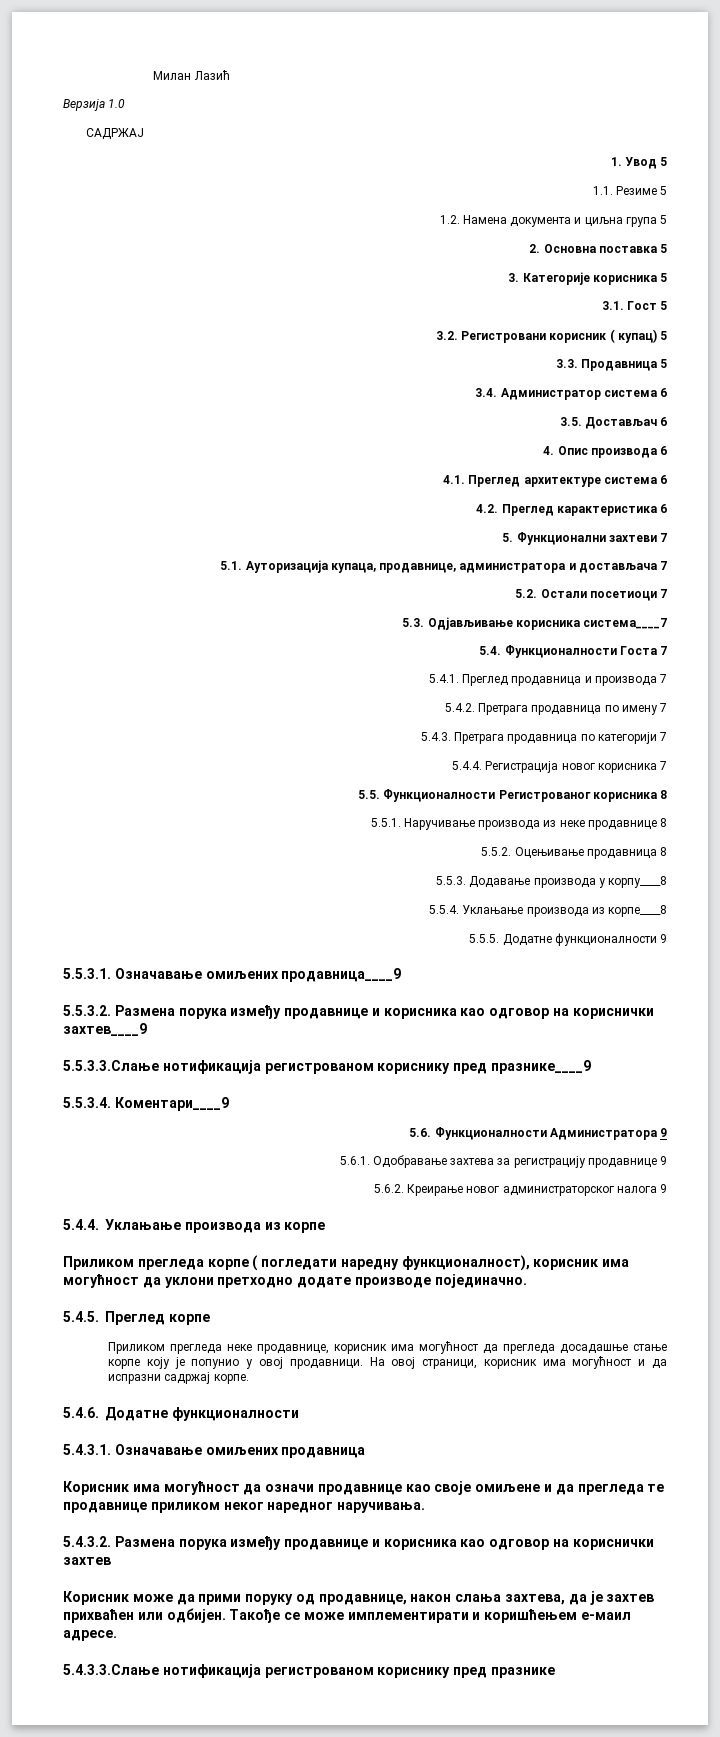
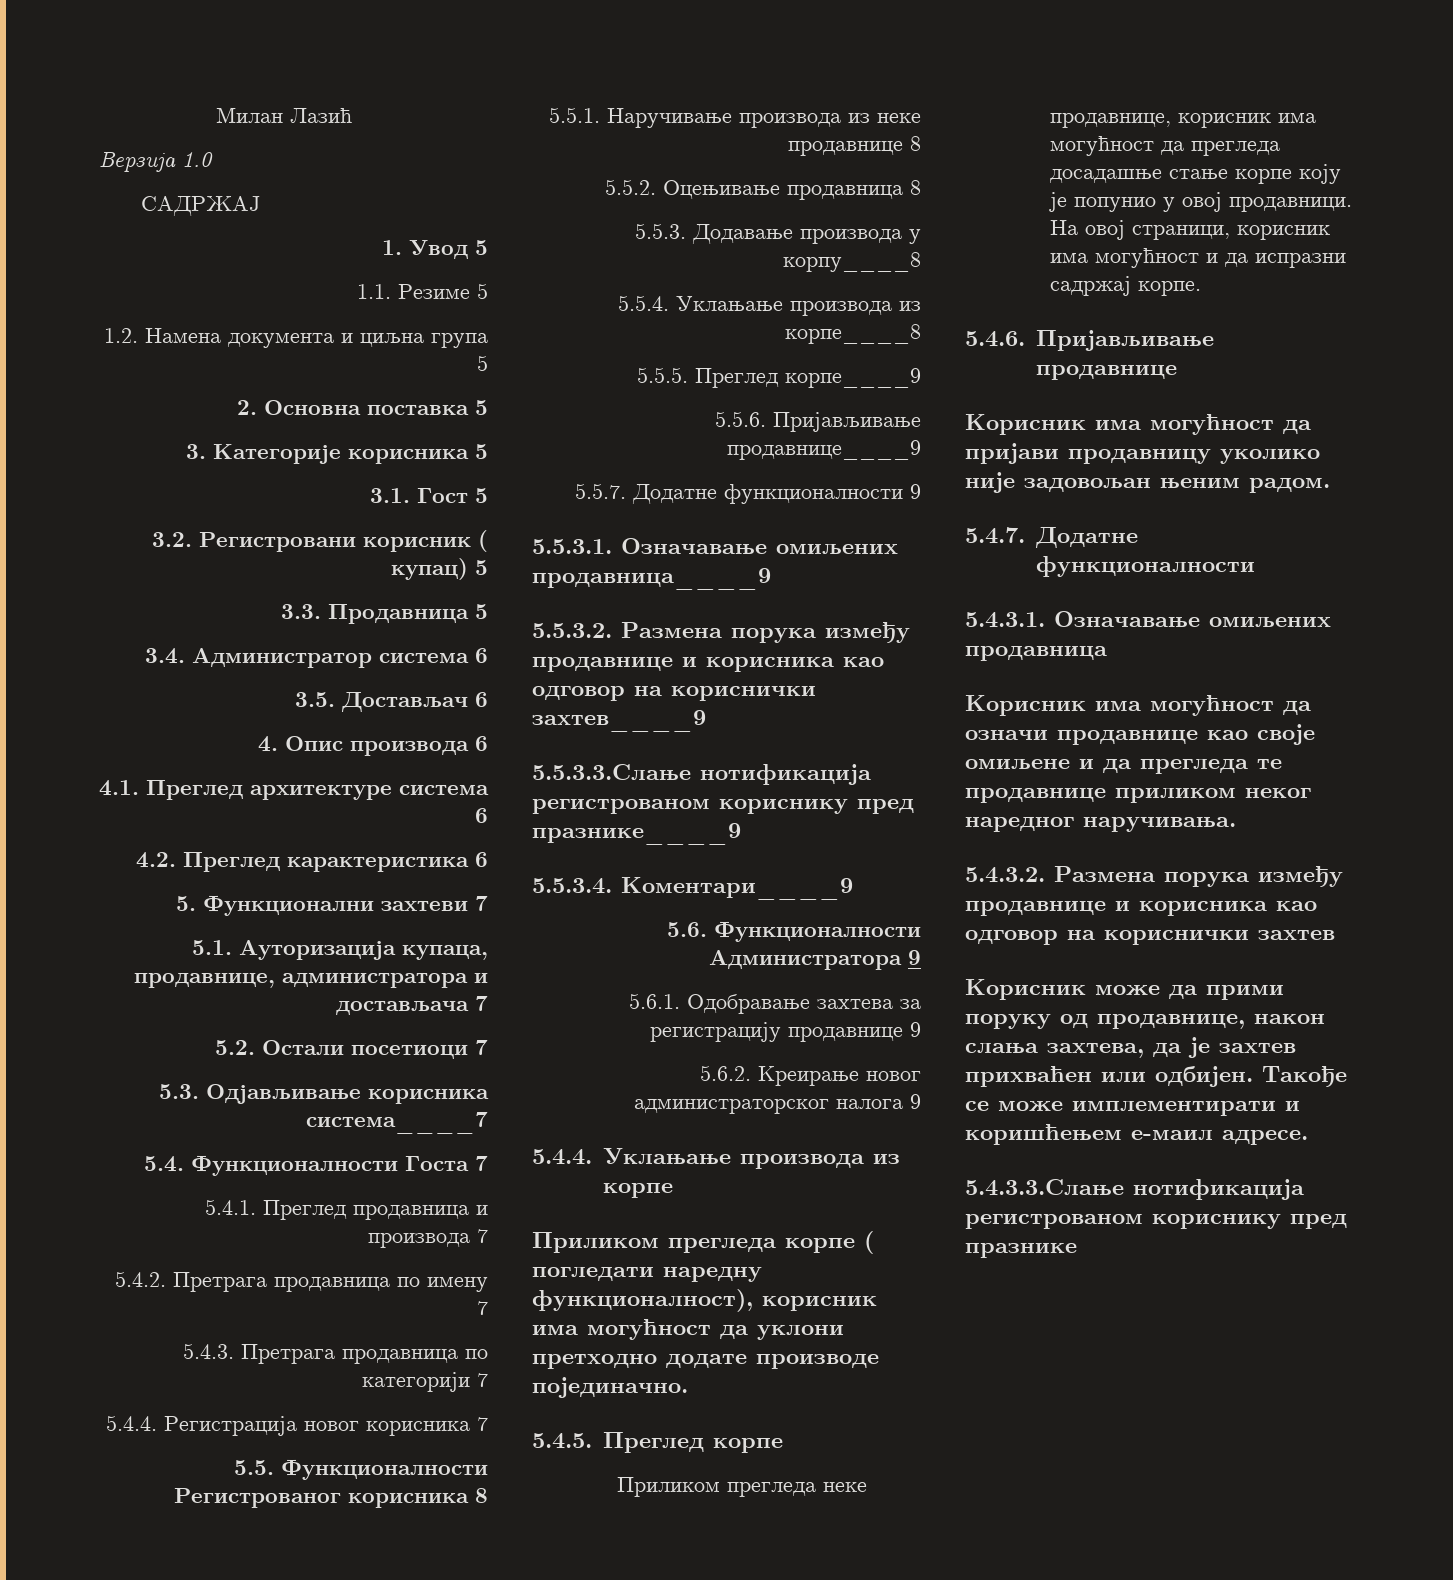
- 5.5.5. Додатне функционалности 9
+ 5.5.5. Преглед корпе____9
+ 5.5.6. Пријављивање продавнице____9
+ 5.5.7. Додатне функционалности 9
- 5.4.6. Додатне функционалности
+ 5.4.6. Пријављивање продавнице
+ Корисник има могућност да пријави продавницу уколико није задовољан њеним радом.
+ 5.4.7. Додатне функционалности

